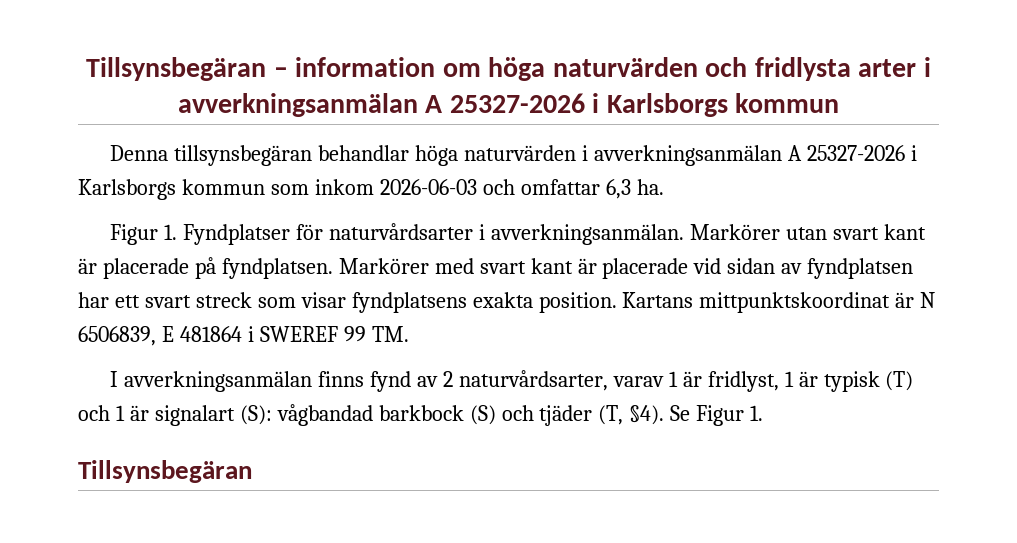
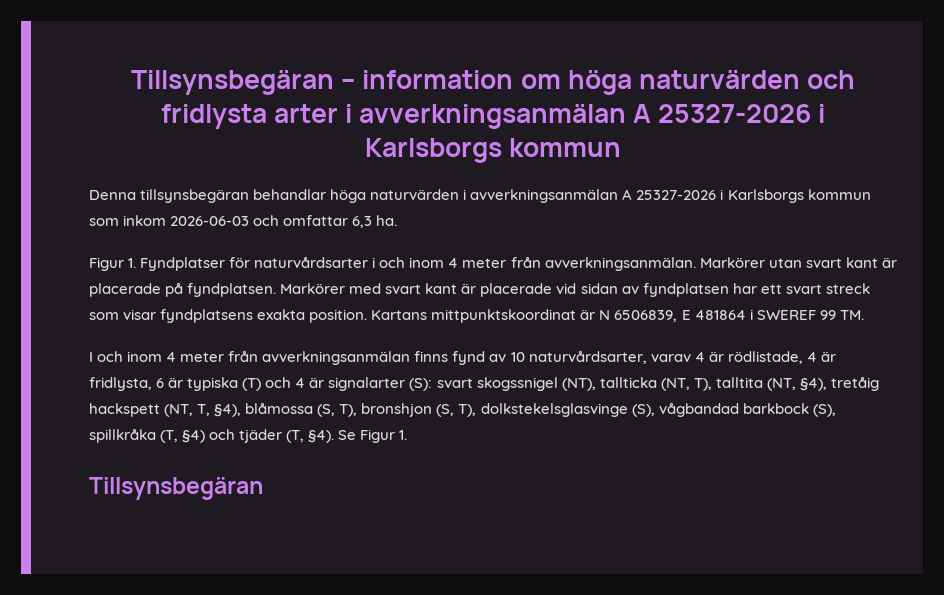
- Figur 1. Fyndplatser för naturvårdsarter i avverkningsanmälan.
+ Figur 1. Fyndplatser för naturvårdsarter i och inom 4 meter från avverkningsanmälan.
- I avverkningsanmälan finns fynd av 2 naturvårdsarter, varav 1 är fridlyst, 1 är typisk (T) och 1 är signalart (S): vågbandad barkbock (S) och tjäder (T, §4).
+ I och inom 4 meter från avverkningsanmälan finns fynd av 10 naturvårdsarter, varav 4 är rödlistade, 4 är fridlysta, 6 är typiska (T) och 4 är signalarter (S): svart skogssnigel (NT), tallticka (NT, T), talltita (NT, §4), tretåig hackspett (NT, T, §4), blåmossa (S, T), bronshjon (S, T), dolkstekelsglasvinge (S), vågbandad barkbock (S), spillkråka (T, §4) och tjäder (T, §4).

